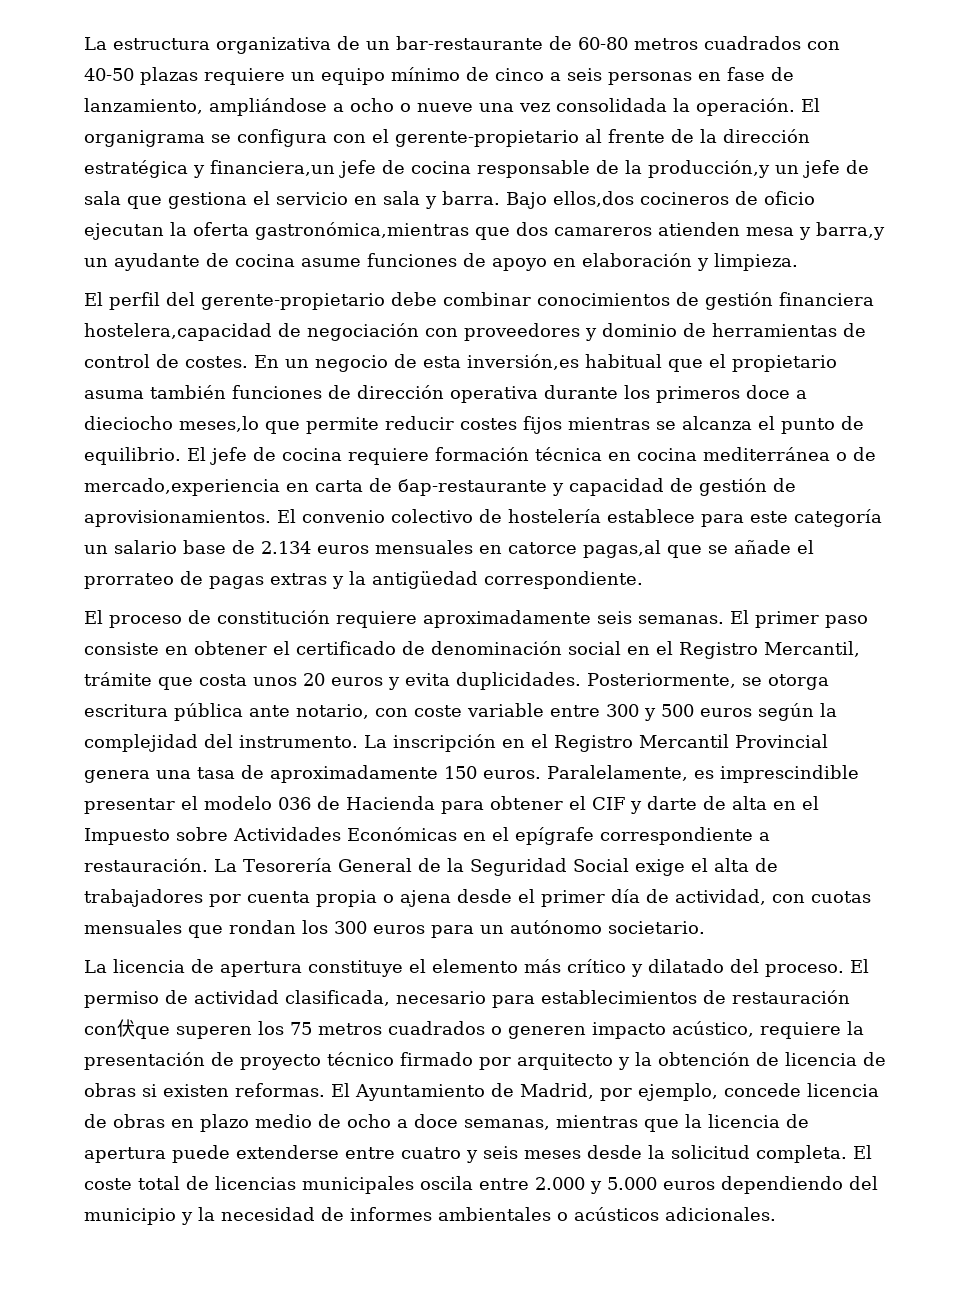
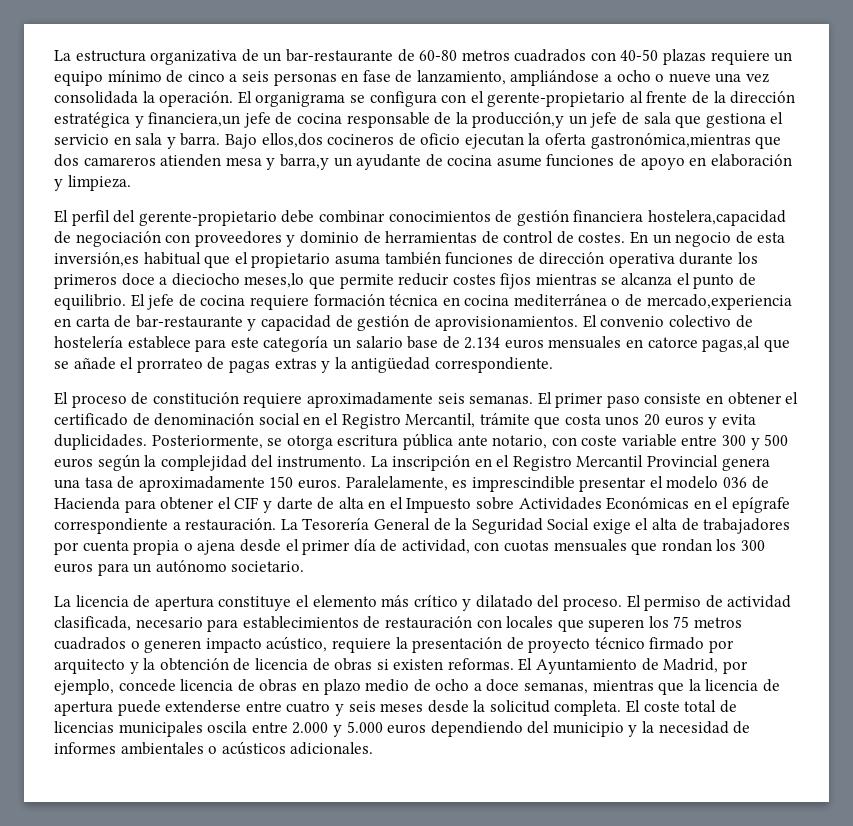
- El jefe de cocina requiere formación técnica en cocina mediterránea o de mercado,experiencia en carta de бар-restaurante y capacidad de gestión de aprovisionamientos.
+ El jefe de cocina requiere formación técnica en cocina mediterránea o de mercado,experiencia en carta de bar-restaurante y capacidad de gestión de aprovisionamientos.
- El permiso de actividad clasificada, necesario para establecimientos de restauración con伏que superen los 75 metros cuadrados o generen impacto acústico, requiere la presentación de proyecto técnico firmado por arquitecto y la obtención de licencia de obras si existen reformas.
+ El permiso de actividad clasificada, necesario para establecimientos de restauración con locales que superen los 75 metros cuadrados o generen impacto acústico, requiere la presentación de proyecto técnico firmado por arquitecto y la obtención de licencia de obras si existen reformas.

